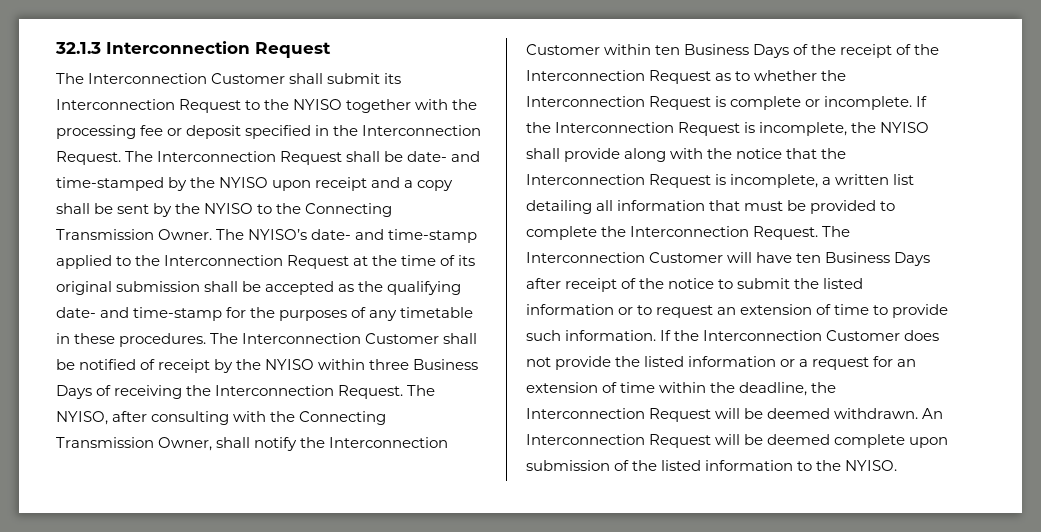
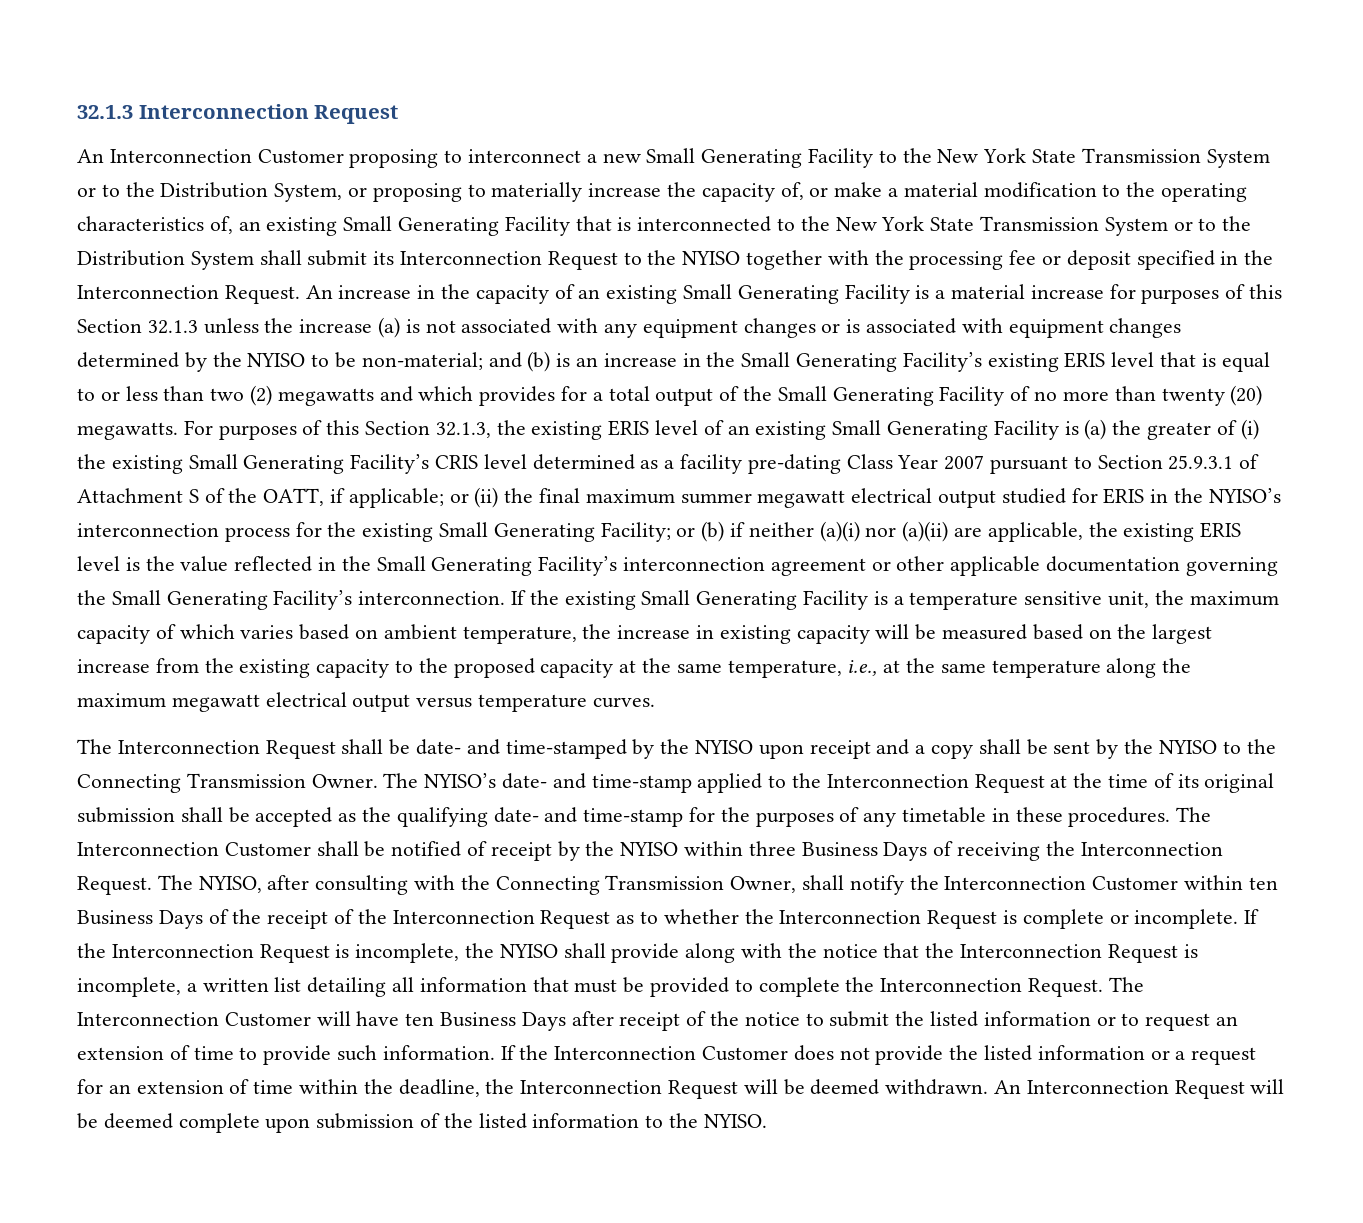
- The Interconnection Customer shall submit its Interconnection Request to the NYISO together with the processing fee or deposit specified in the Interconnection Request. The Interconnection Request shall be date- and time-stamped by the NYISO upon receipt and a copy shall be sent by the NYISO to the Connecting Transmission Owner.
+ An Interconnection Customer proposing to interconnect a new Small Generating Facility to the New York State Transmission System or to the Distribution System, or proposing to materially increase the capacity of, or make a material modification to the operating characteristics of, an existing Small Generating Facility that is interconnected to the New York State Transmission System or to the Distribution System shall submit its Interconnection Request to the NYISO together with the processing fee or deposit specified in the Interconnection Request. An increase in the capacity of an existing Small Generating Facility is a material increase for purposes of this Section 32.1.3 unless the increase (a) is not associated with any equipment changes or is associated with equipment changes determined by the NYISO to be non-material; and (b) is an increase in the Small Generating Facility’s existing ERIS level that is equal to or less than two (2) megawatts and which provides for a total output of the Small Generating Facility of no more than twenty (20) megawatts. For purposes of this Section 32.1.3, the existing ERIS level of an existing Small Generating Facility is (a) the greater of (i) the existing Small Generating Facility’s CRIS level determined as a facility pre-dating Class Year 2007 pursuant to Section 25.9.3.1 of Attachment S of the OATT, if applicable; or (ii) the final maximum summer megawatt electrical output studied for ERIS in the NYISO’s interconnection process for the existing Small Generating Facility; or (b) if neither (a)(i) nor (a)(ii) are applicable, the existing ERIS level is the value reflected in the Small Generating Facility’s interconnection agreement or other applicable documentation governing the Small Generating Facility’s interconnection. If the existing Small Generating Facility is a temperature sensitive unit, the maximum capacity of which varies based on ambient temperature, the increase in existing capacity will be measured based on the largest increase from the existing capacity to the proposed capacity at the same temperature, i.e., at the same temperature along the maximum megawatt electrical output versus temperature curves.
+ The Interconnection Request shall be date- and time-stamped by the NYISO upon receipt and a copy shall be sent by the NYISO to the Connecting Transmission Owner.

